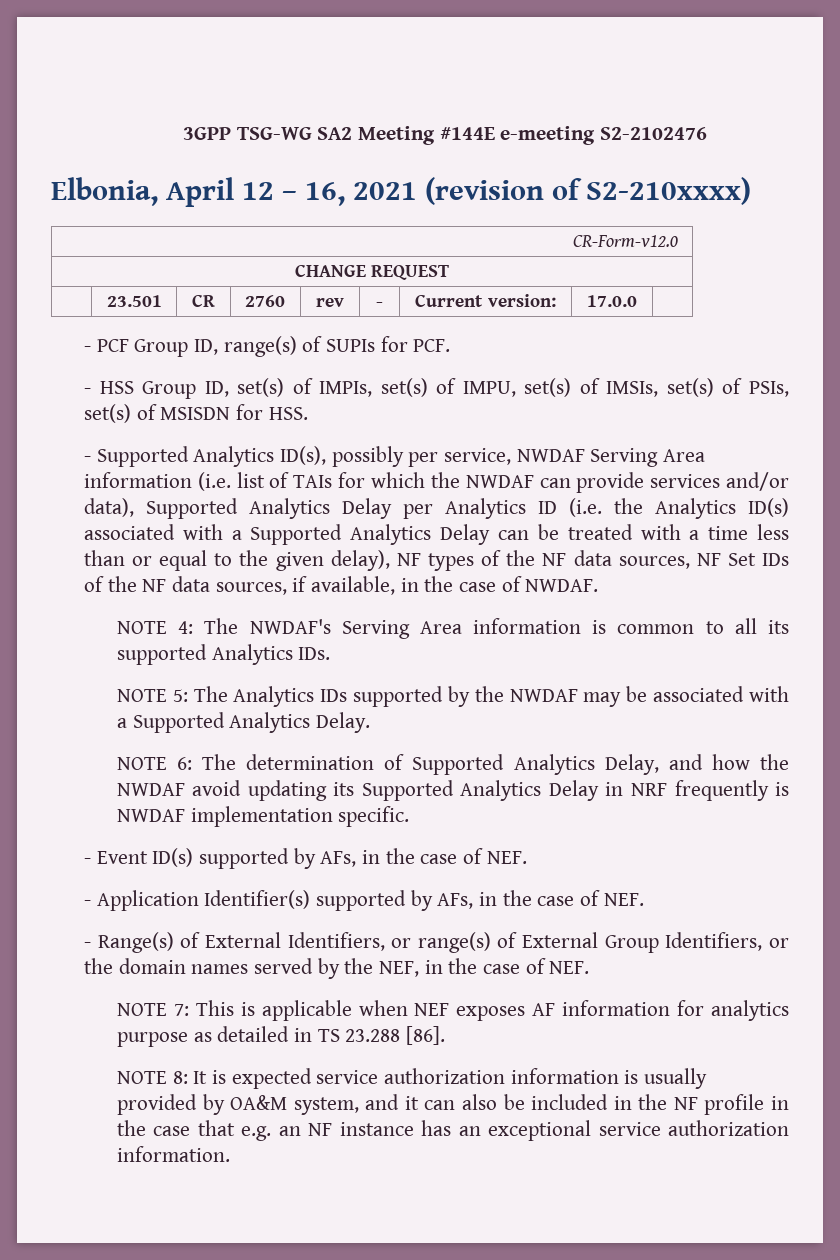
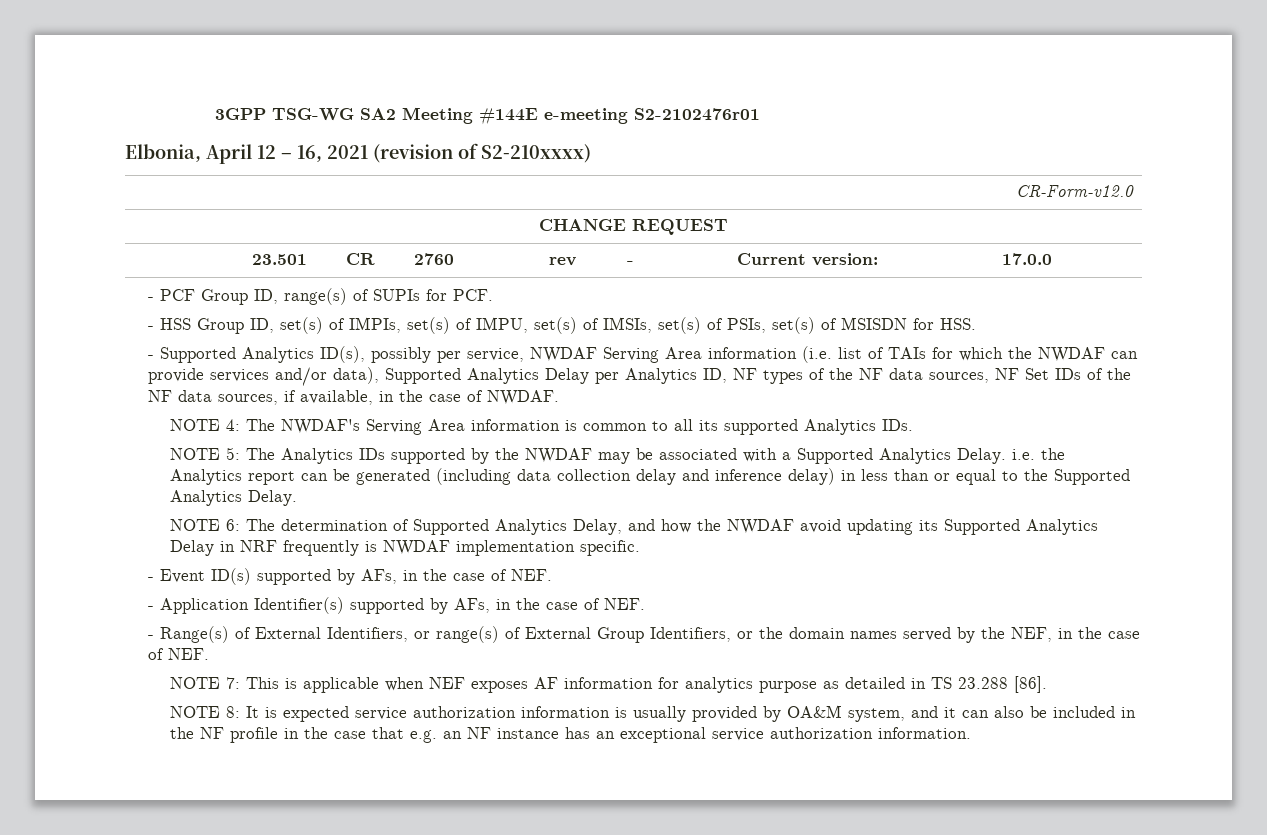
- 3GPP TSG-WG SA2 Meeting #144E e-meeting S2-2102476
+ 3GPP TSG-WG SA2 Meeting #144E e-meeting S2-2102476r01
- - Supported Analytics ID(s), possibly per service, NWDAF Serving Area information (i.e. list of TAIs for which the NWDAF can provide services and/or data), Supported Analytics Delay per Analytics ID (i.e. the Analytics ID(s) associated with a Supported Analytics Delay can be treated with a time less than or equal to the given delay), NF types of the NF data sources, NF Set IDs of the NF data sources, if available, in the case of NWDAF.
+ - Supported Analytics ID(s), possibly per service, NWDAF Serving Area information (i.e. list of TAIs for which the NWDAF can provide services and/or data), Supported Analytics Delay per Analytics ID, NF types of the NF data sources, NF Set IDs of the NF data sources, if available, in the case of NWDAF.
- NOTE 5: The Analytics IDs supported by the NWDAF may be associated with a Supported Analytics Delay.
+ NOTE 5: The Analytics IDs supported by the NWDAF may be associated with a Supported Analytics Delay. i.e. the Analytics report can be generated (including data collection delay and inference delay) in less than or equal to the Supported Analytics Delay.

